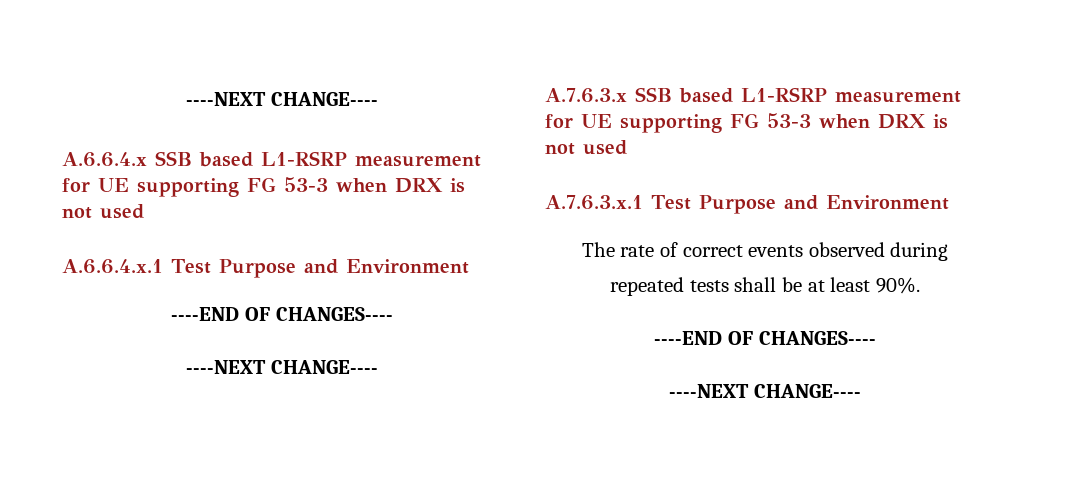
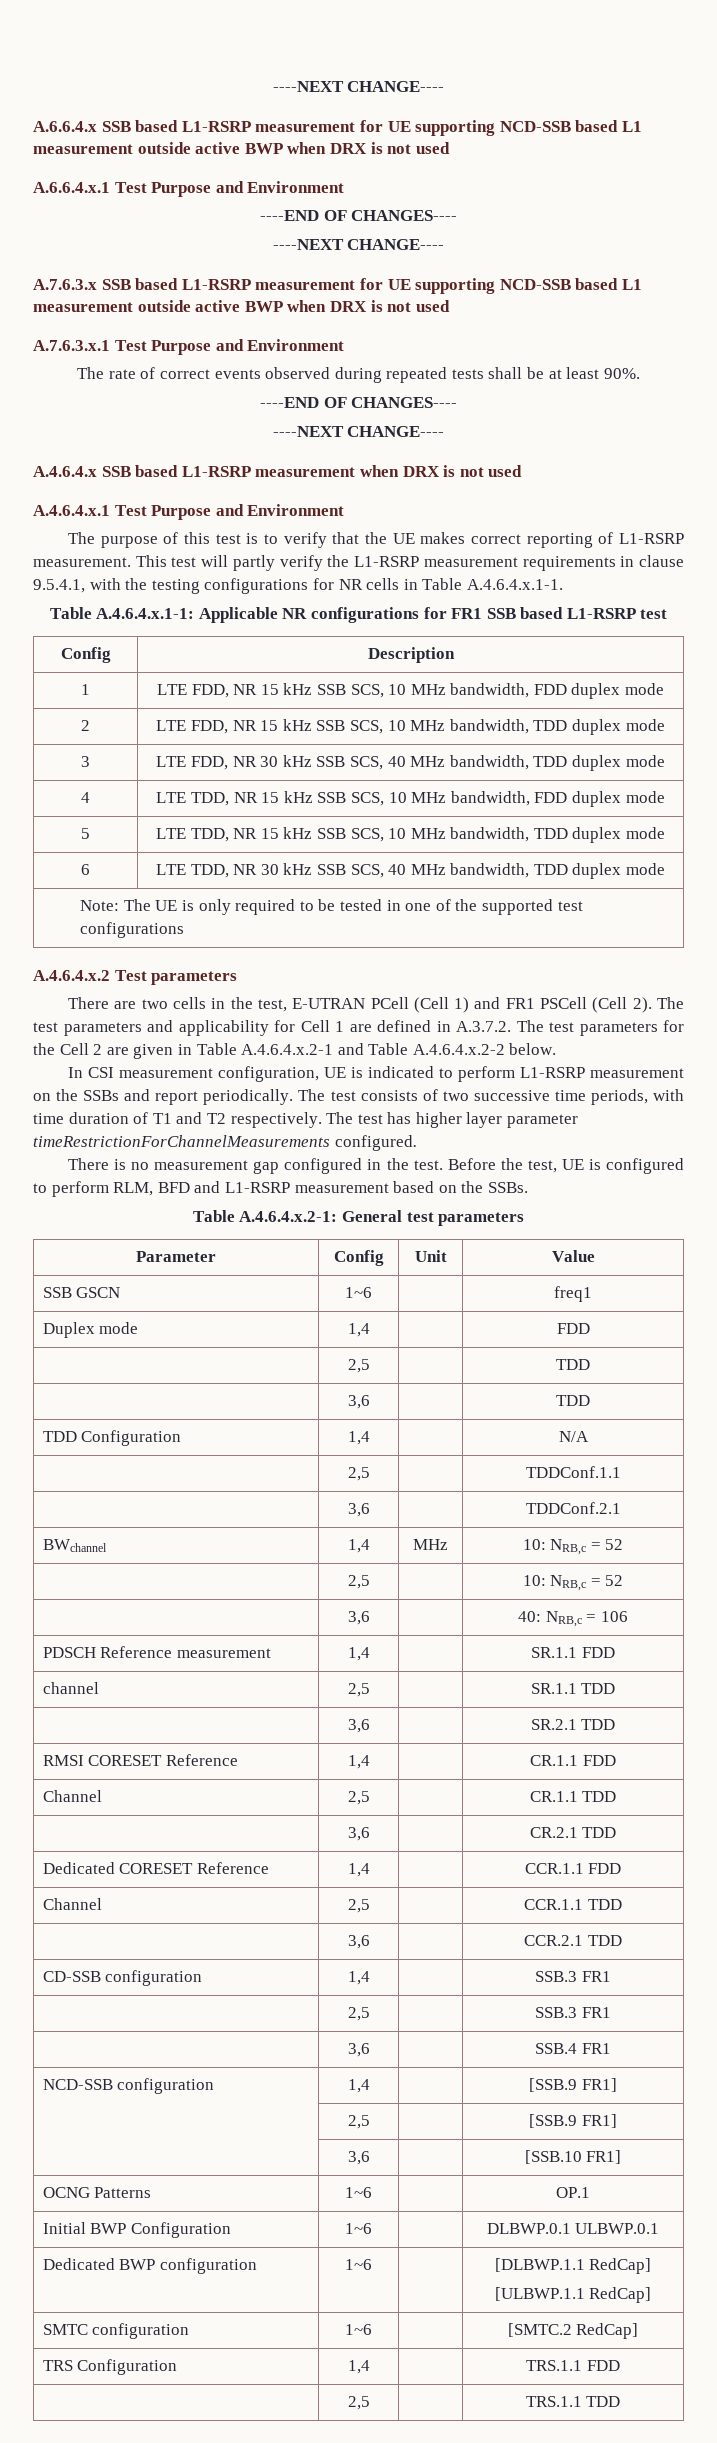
- A.6.6.4.x SSB based L1-RSRP measurement for UE supporting FG 53-3 when DRX is not used
+ A.6.6.4.x SSB based L1-RSRP measurement for UE supporting NCD-SSB based L1 measurement outside active BWP when DRX is not used
- A.7.6.3.x SSB based L1-RSRP measurement for UE supporting FG 53-3 when DRX is not used
+ A.7.6.3.x SSB based L1-RSRP measurement for UE supporting NCD-SSB based L1 measurement outside active BWP when DRX is not used
+ A.4.6.4.x SSB based L1-RSRP measurement when DRX is not used
+ A.4.6.4.x.1 Test Purpose and Environment
+ The purpose of this test is to verify that the UE makes correct reporting of L1-RSRP measurement. This test will partly verify the L1-RSRP measurement requirements in clause 9.5.4.1, with the testing configurations for NR cells in Table A.4.6.4.x.1-1.
+ Table A.4.6.4.x.1-1: Applicable NR configurations for FR1 SSB based L1-RSRP test
+ Config | Description
+ 1 | LTE FDD, NR 15 kHz SSB SCS, 10 MHz bandwidth, FDD duplex mode
+ 2 | LTE FDD, NR 15 kHz SSB SCS, 10 MHz bandwidth, TDD duplex mode
+ 3 | LTE FDD, NR 30 kHz SSB SCS, 40 MHz bandwidth, TDD duplex mode
+ 4 | LTE TDD, NR 15 kHz SSB SCS, 10 MHz bandwidth, FDD duplex mode
+ 5 | LTE TDD, NR 15 kHz SSB SCS, 10 MHz bandwidth, TDD duplex mode
+ 6 | LTE TDD, NR 30 kHz SSB SCS, 40 MHz bandwidth, TDD duplex mode
+ Note: The UE is only required to be tested in one of the supported test configurations
+ A.4.6.4.x.2 Test parameters
+ There are two cells in the test, E-UTRAN PCell (Cell 1) and FR1 PSCell (Cell 2). The test parameters and applicability for Cell 1 are defined in A.3.7.2. The test parameters for the Cell 2 are given in Table A.4.6.4.x.2-1 and Table A.4.6.4.x.2-2 below.
+ In CSI measurement configuration, UE is indicated to perform L1-RSRP measurement on the SSBs and report periodically. The test consists of two successive time periods, with time duration of T1 and T2 respectively. The test has higher layer parameter timeRestrictionForChannelMeasurements configured.
+ There is no measurement gap configured in the test. Before the test, UE is configured to perform RLM, BFD and L1-RSRP measurement based on the SSBs.
+ Table A.4.6.4.x.2-1: General test parameters
+ Parameter | Config | Unit | Value
+ SSB GSCN | 1~6 | | freq1
+ Duplex mode | 1,4 | | FDD
+ | 2,5 | | TDD
+ | 3,6 | | TDD
+ TDD Configuration | 1,4 | | N/A
+ | 2,5 | | TDDConf.1.1
+ | 3,6 | | TDDConf.2.1
+ BWchannel | 1,4 | MHz | 10: NRB,c = 52
+ | 2,5 | | 10: NRB,c = 52
+ | 3,6 | | 40: NRB,c = 106
+ PDSCH Reference measurement | 1,4 | | SR.1.1 FDD
+ channel | 2,5 | | SR.1.1 TDD
+ | 3,6 | | SR.2.1 TDD
+ RMSI CORESET Reference | 1,4 | | CR.1.1 FDD
+ Channel | 2,5 | | CR.1.1 TDD
+ | 3,6 | | CR.2.1 TDD
+ Dedicated CORESET Reference | 1,4 | | CCR.1.1 FDD
+ Channel | 2,5 | | CCR.1.1 TDD
+ | 3,6 | | CCR.2.1 TDD
+ CD-SSB configuration | 1,4 | | SSB.3 FR1
+ | 2,5 | | SSB.3 FR1
+ | 3,6 | | SSB.4 FR1
+ NCD-SSB configuration | 1,4 | | [SSB.9 FR1]
+ | 2,5 | | [SSB.9 FR1]
+ | 3,6 | | [SSB.10 FR1]
+ OCNG Patterns | 1~6 | | OP.1
+ Initial BWP Configuration | 1~6 | | DLBWP.0.1 ULBWP.0.1
+ Dedicated BWP configuration | 1~6 | | [DLBWP.1.1 RedCap]
+ [ULBWP.1.1 RedCap]
+ SMTC configuration | 1~6 | | [SMTC.2 RedCap]
+ TRS Configuration | 1,4 | | TRS.1.1 FDD
+ | 2,5 | | TRS.1.1 TDD

